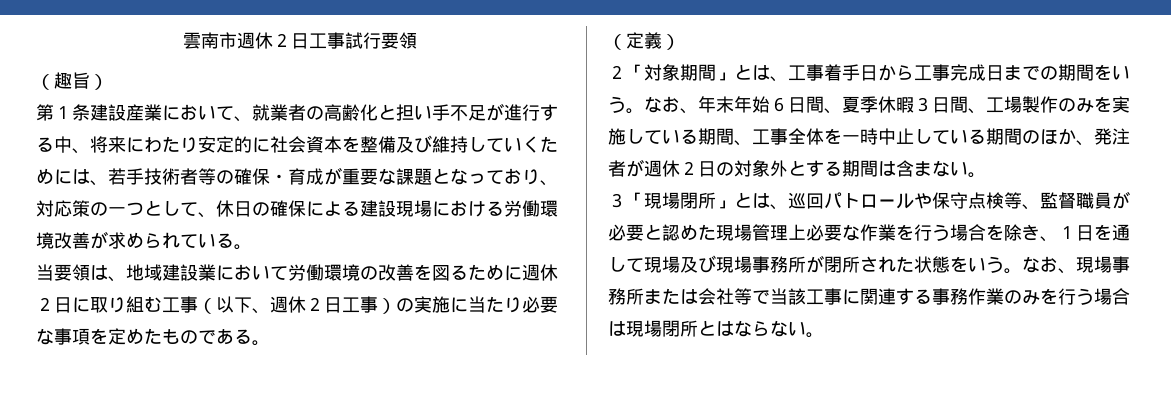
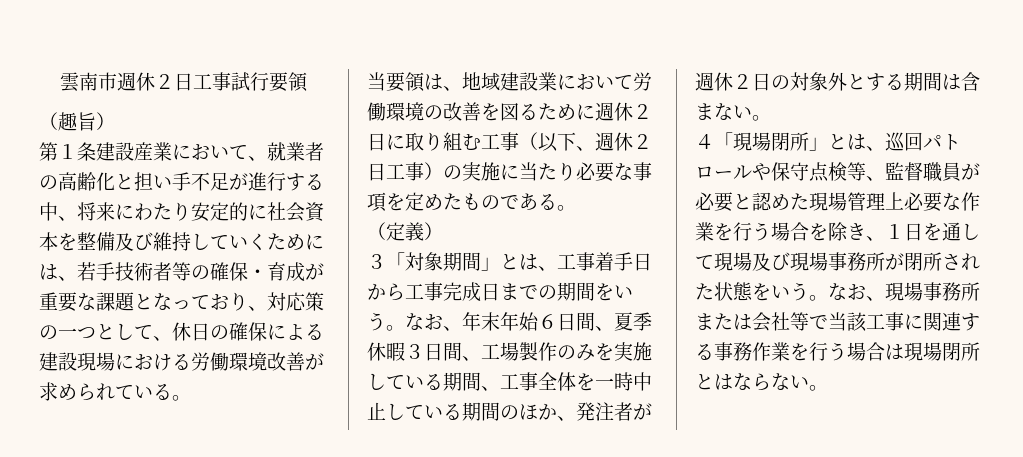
- ２「対象期間」とは、工事着手日から工事完成日までの期間をいう。
+ ３「対象期間」とは、工事着手日から工事完成日までの期間をいう。
- ３「現場閉所」とは、巡回パトロールや保守点検等、監督職員が必要と認めた現場管理上必要な作業を行う場合を除き、１日を通して現場及び現場事務所が閉所された状態をいう。
+ ４「現場閉所」とは、巡回パトロールや保守点検等、監督職員が必要と認めた現場管理上必要な作業を行う場合を除き、１日を通して現場及び現場事務所が閉所された状態をいう。
- なお、現場事務所または会社等で当該工事に関連する事務作業のみを行う場合は現場閉所とはならない。
+ なお、現場事務所または会社等で当該工事に関連する事務作業を行う場合は現場閉所とはならない。

